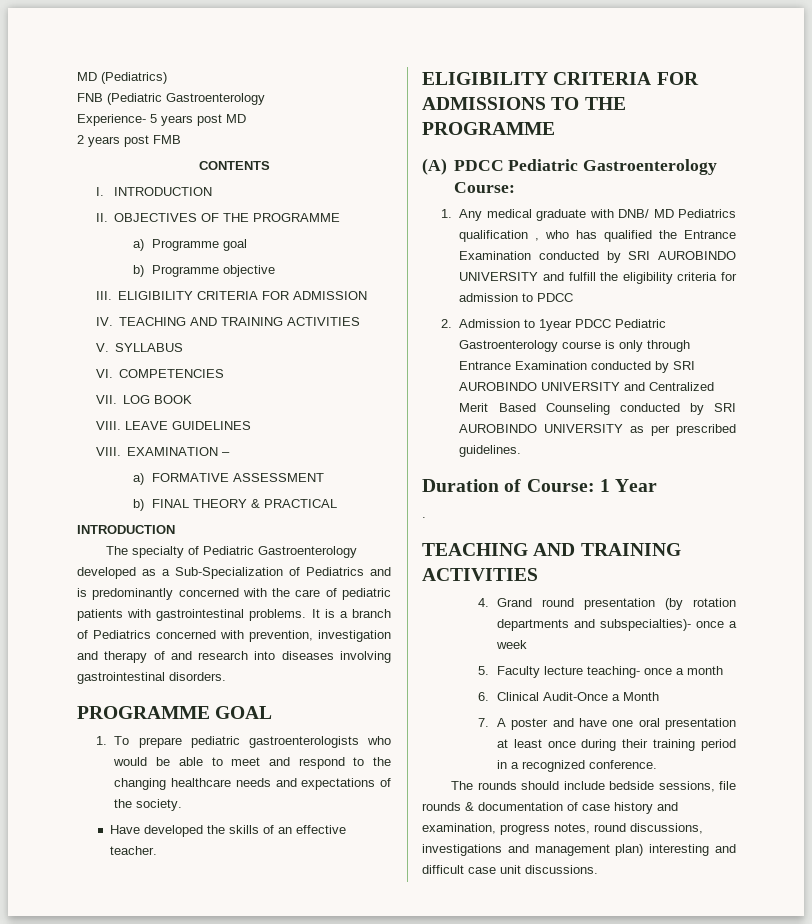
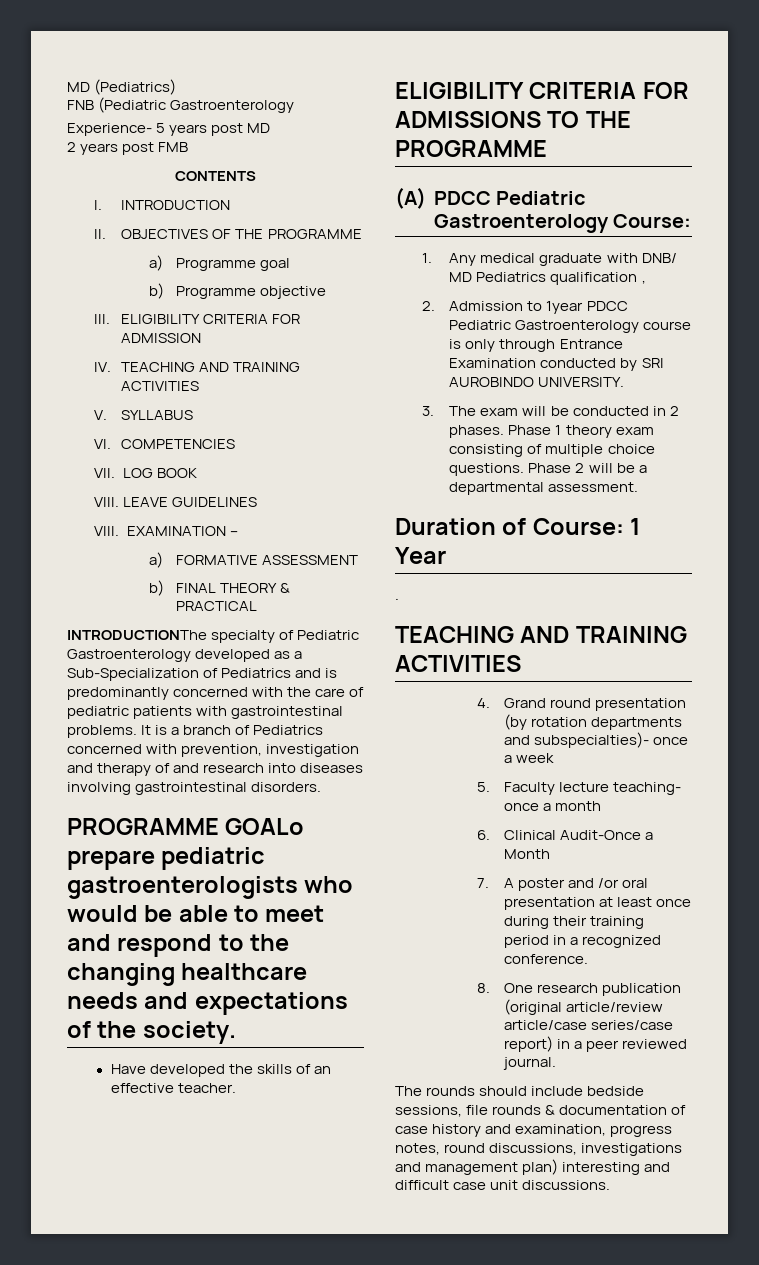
  b) FINAL THEORY & PRACTICAL
- INTRODUCTION
- The specialty of Pediatric Gastroenterology developed as a Sub-Specialization of Pediatrics and is predominantly concerned with the care of pediatric patients with gastrointestinal problems.
+ INTRODUCTIONThe specialty of Pediatric Gastroenterology developed as a Sub-Specialization of Pediatrics and is predominantly concerned with the care of pediatric patients with gastrointestinal problems.
- PROGRAMME GOAL
- 1. To prepare pediatric gastroenterologists who would be able to meet and respond to the changing healthcare needs and expectations of the society.
+ PROGRAMME GOALo prepare pediatric gastroenterologists who would be able to meet and respond to the changing healthcare needs and expectations of the society.
- 1. Any medical graduate with DNB/ MD Pediatrics qualification , who has qualified the Entrance Examination conducted by SRI AUROBINDO UNIVERSITY and fulfill the eligibility criteria for admission to PDCC
+ 1. Any medical graduate with DNB/ MD Pediatrics qualification ,
- 2. Admission to 1year PDCC Pediatric Gastroenterology course is only through Entrance Examination conducted by SRI AUROBINDO UNIVERSITY and Centralized Merit Based Counseling conducted by SRI AUROBINDO UNIVERSITY as per prescribed guidelines.
+ 2. Admission to 1year PDCC Pediatric Gastroenterology course is only through Entrance Examination conducted by SRI AUROBINDO UNIVERSITY.
+ 3. The exam will be conducted in 2 phases. Phase 1 theory exam consisting of multiple choice questions. Phase 2 will be a departmental assessment.
- 7. A poster and have one oral presentation at least once during their training period in a recognized conference.
+ 7. A poster and /or oral presentation at least once during their training period in a recognized conference.
+ 8. One research publication (original article/review article/case series/case report) in a peer reviewed journal.

